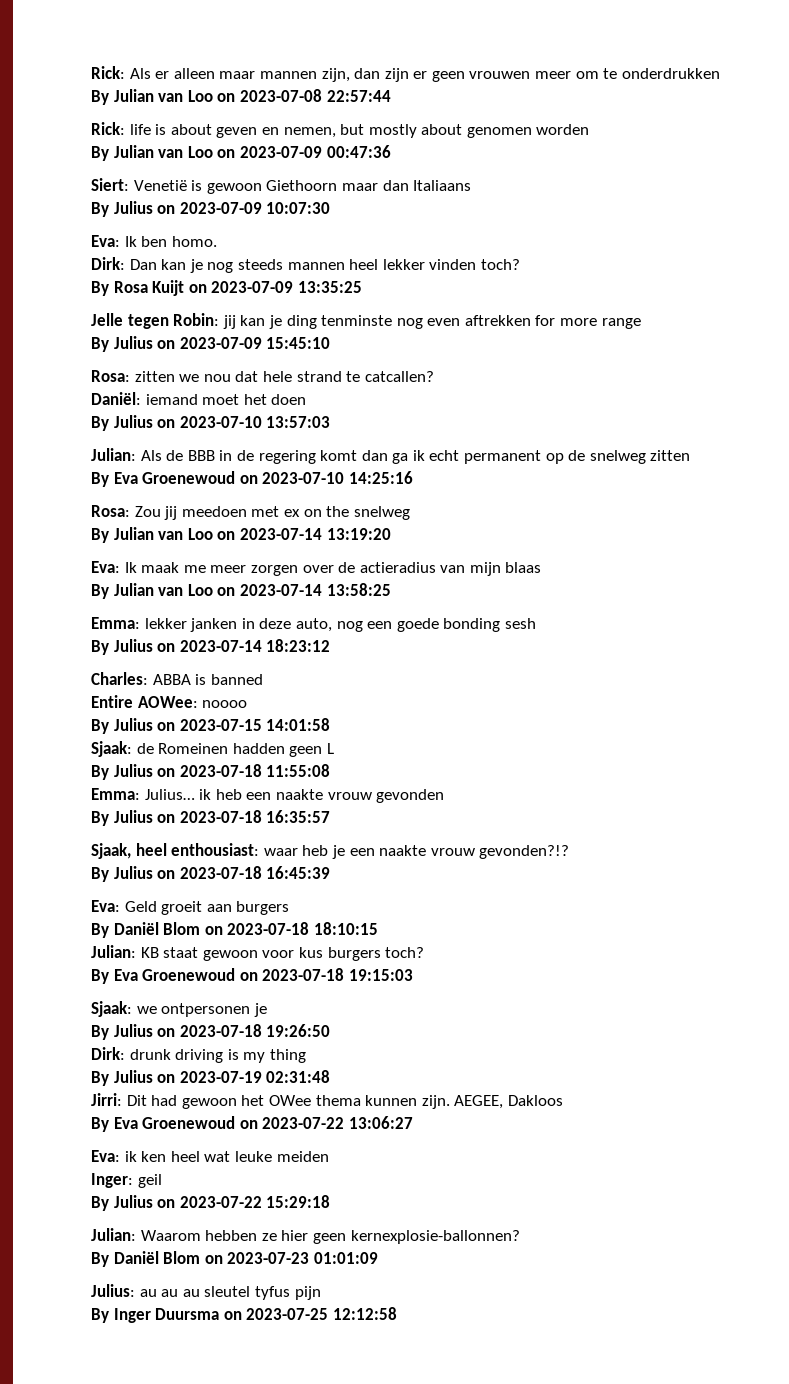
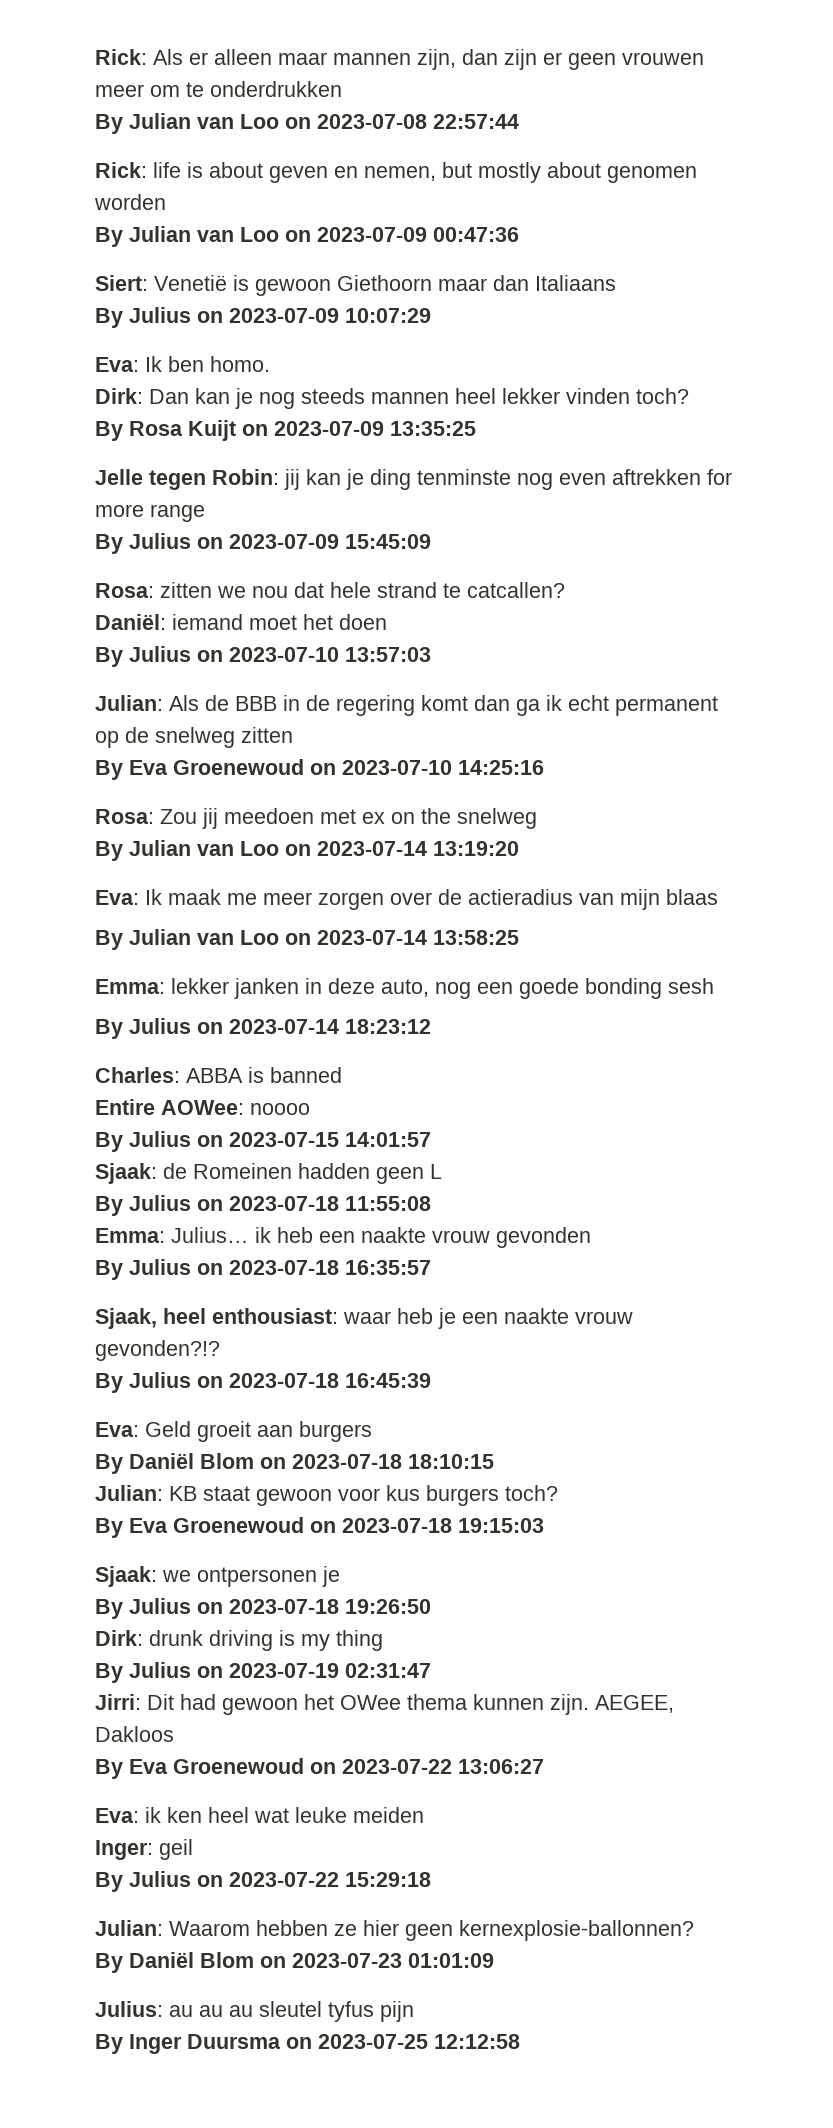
- By Julius on 2023-07-09 10:07:30
+ By Julius on 2023-07-09 10:07:29
- By Julius on 2023-07-09 15:45:10
+ By Julius on 2023-07-09 15:45:09
- By Julius on 2023-07-15 14:01:58
+ By Julius on 2023-07-15 14:01:57
- By Julius on 2023-07-19 02:31:48
+ By Julius on 2023-07-19 02:31:47

